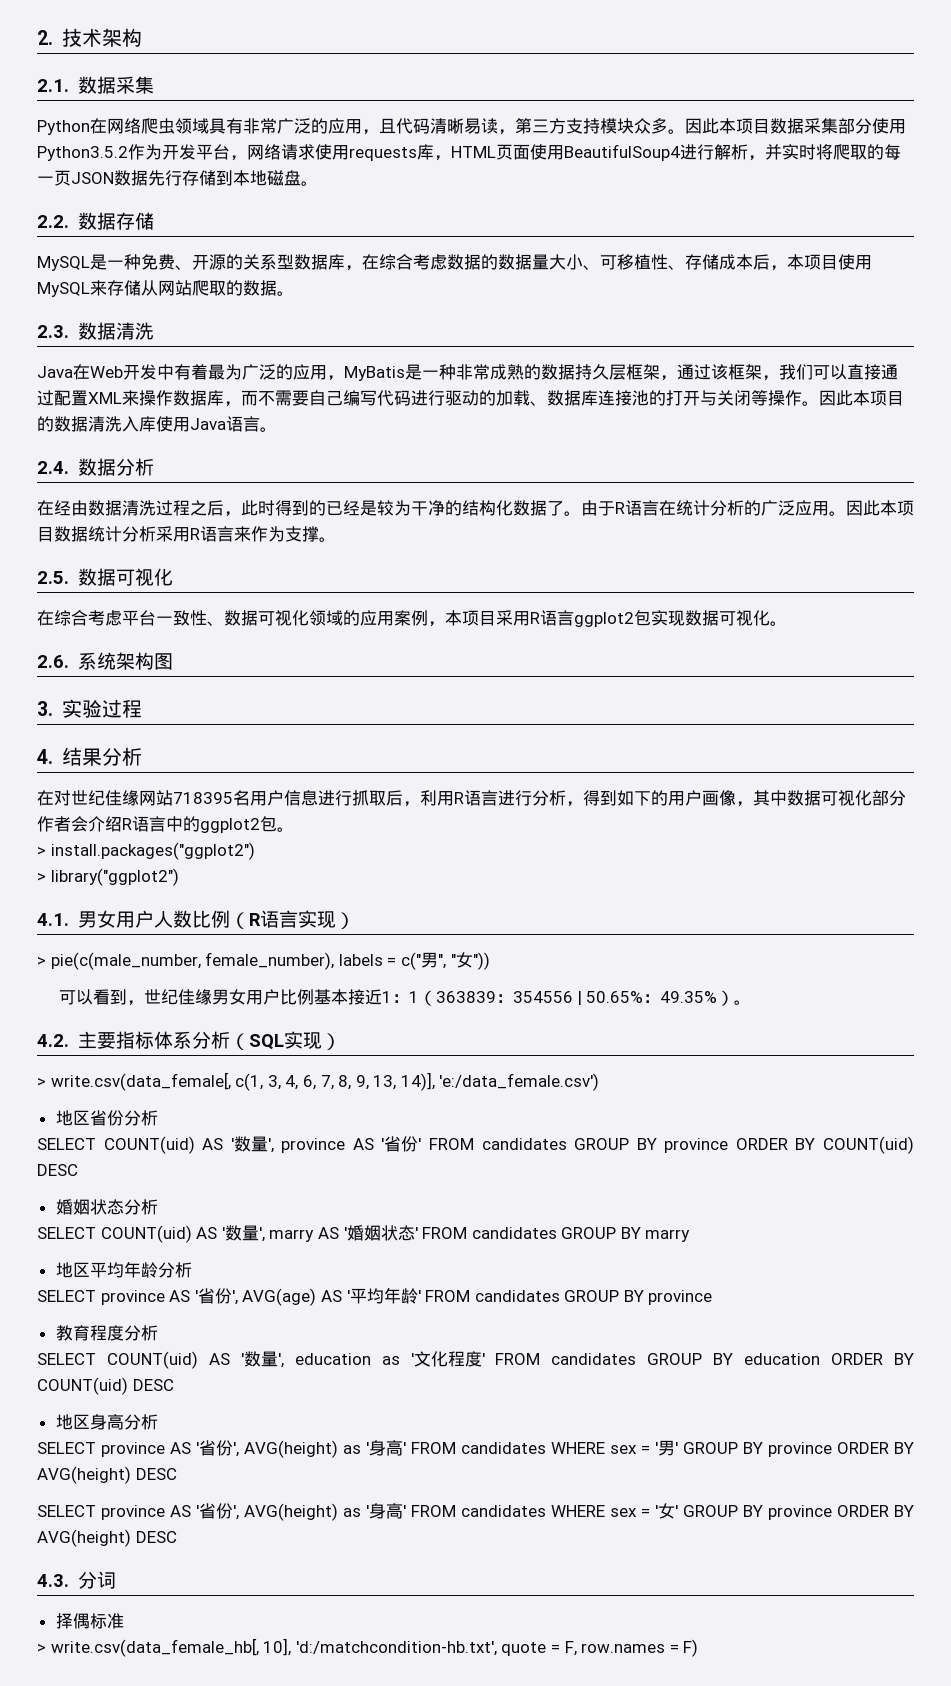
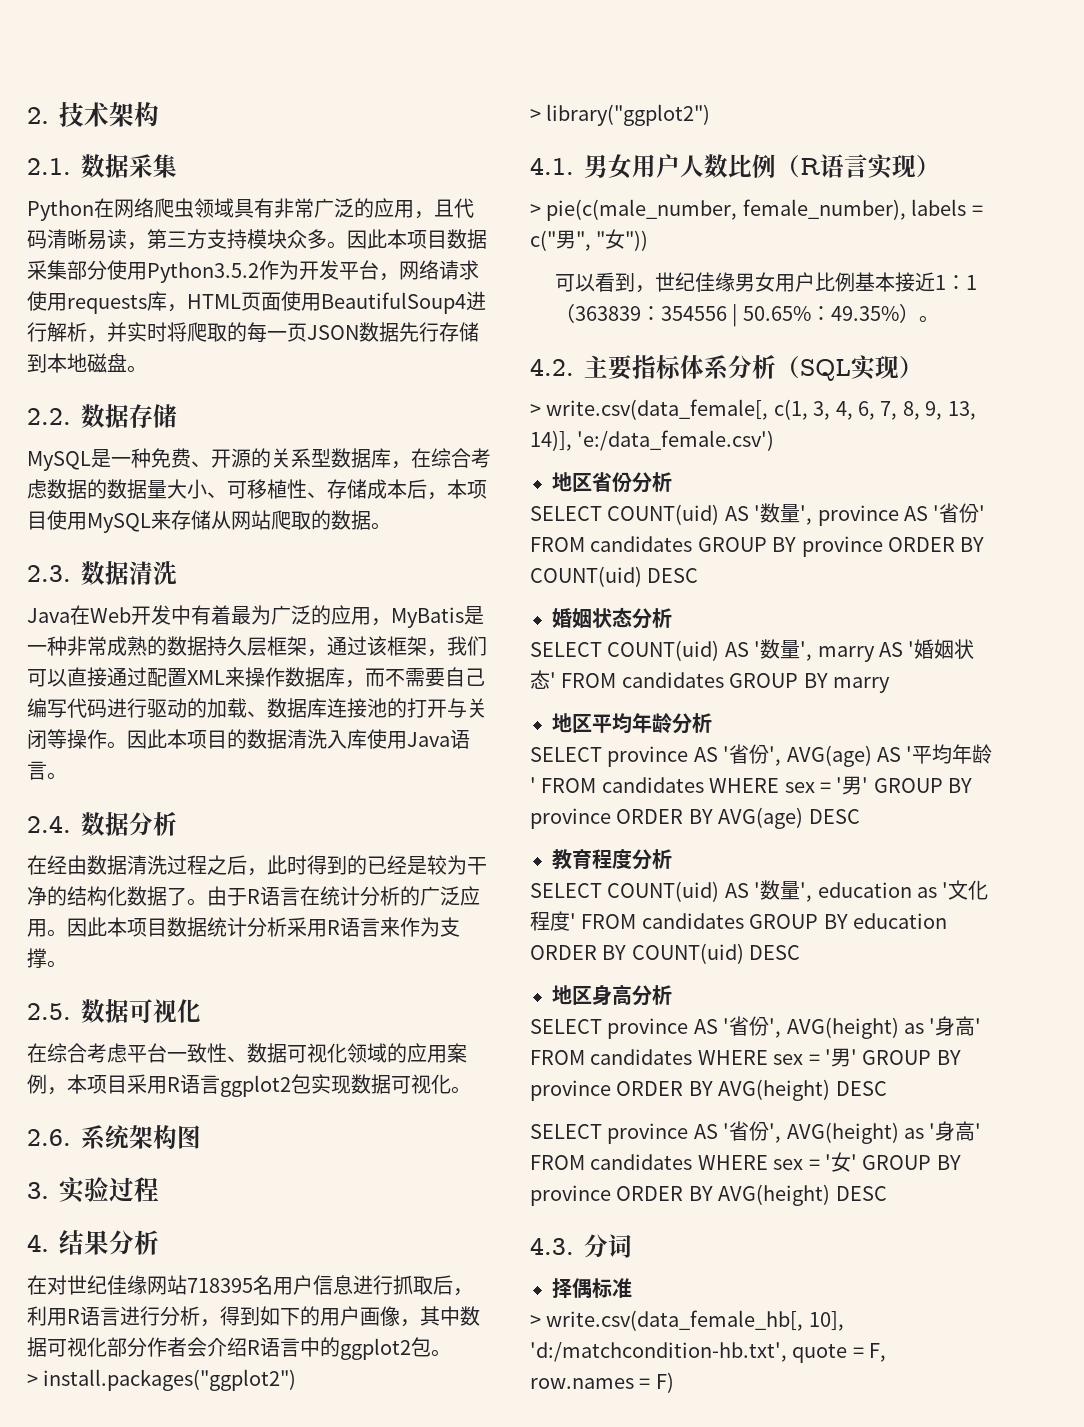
- SELECT province AS '省份', AVG(age) AS '平均年龄' FROM candidates GROUP BY province
+ SELECT province AS '省份', AVG(age) AS '平均年龄' FROM candidates WHERE sex = '男' GROUP BY province ORDER BY AVG(age) DESC

